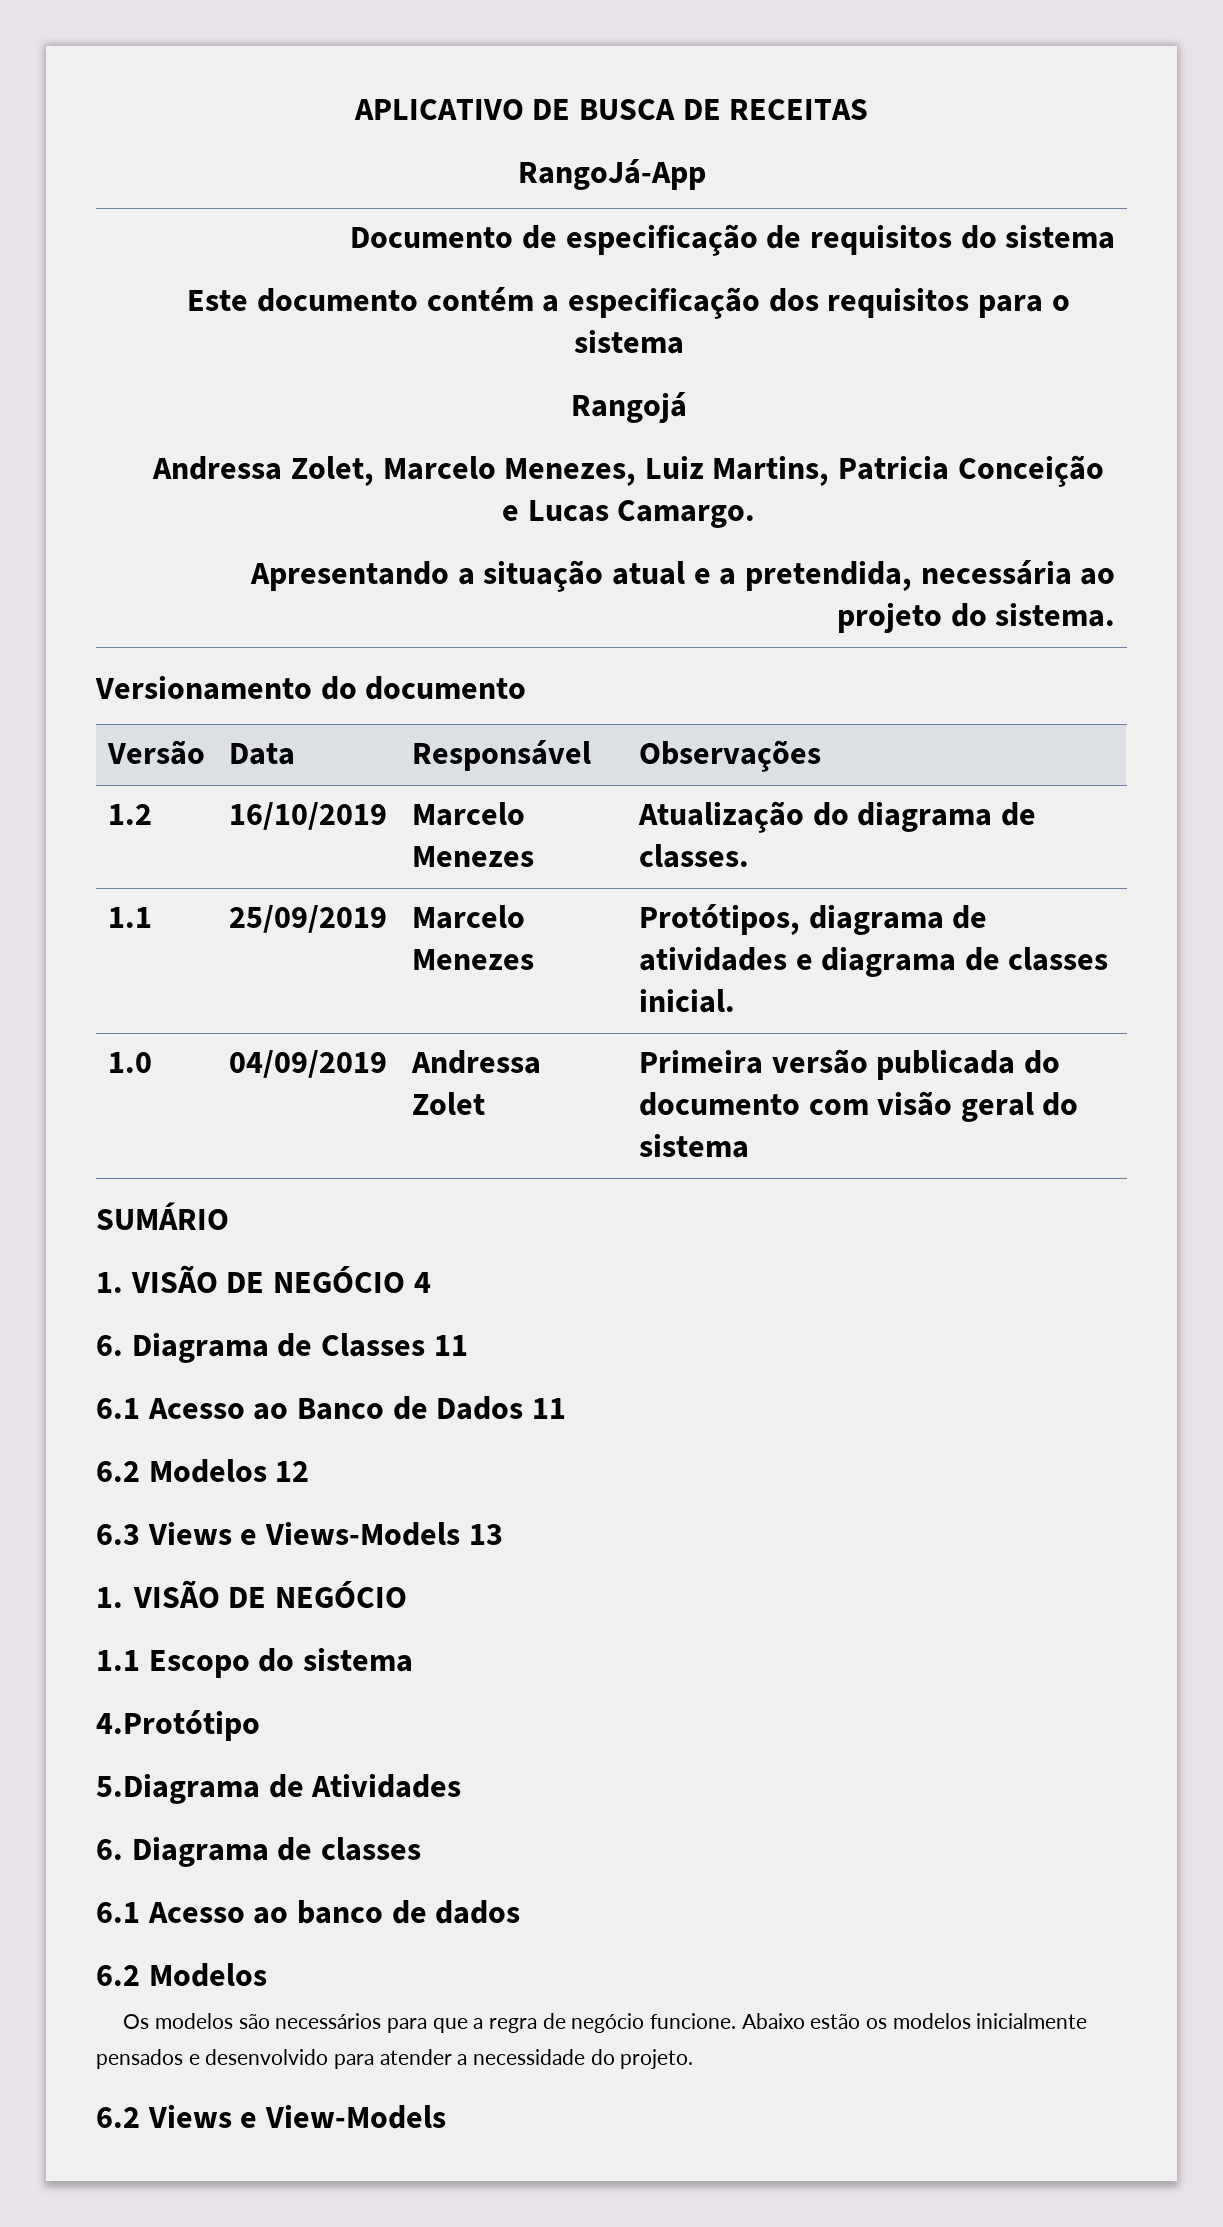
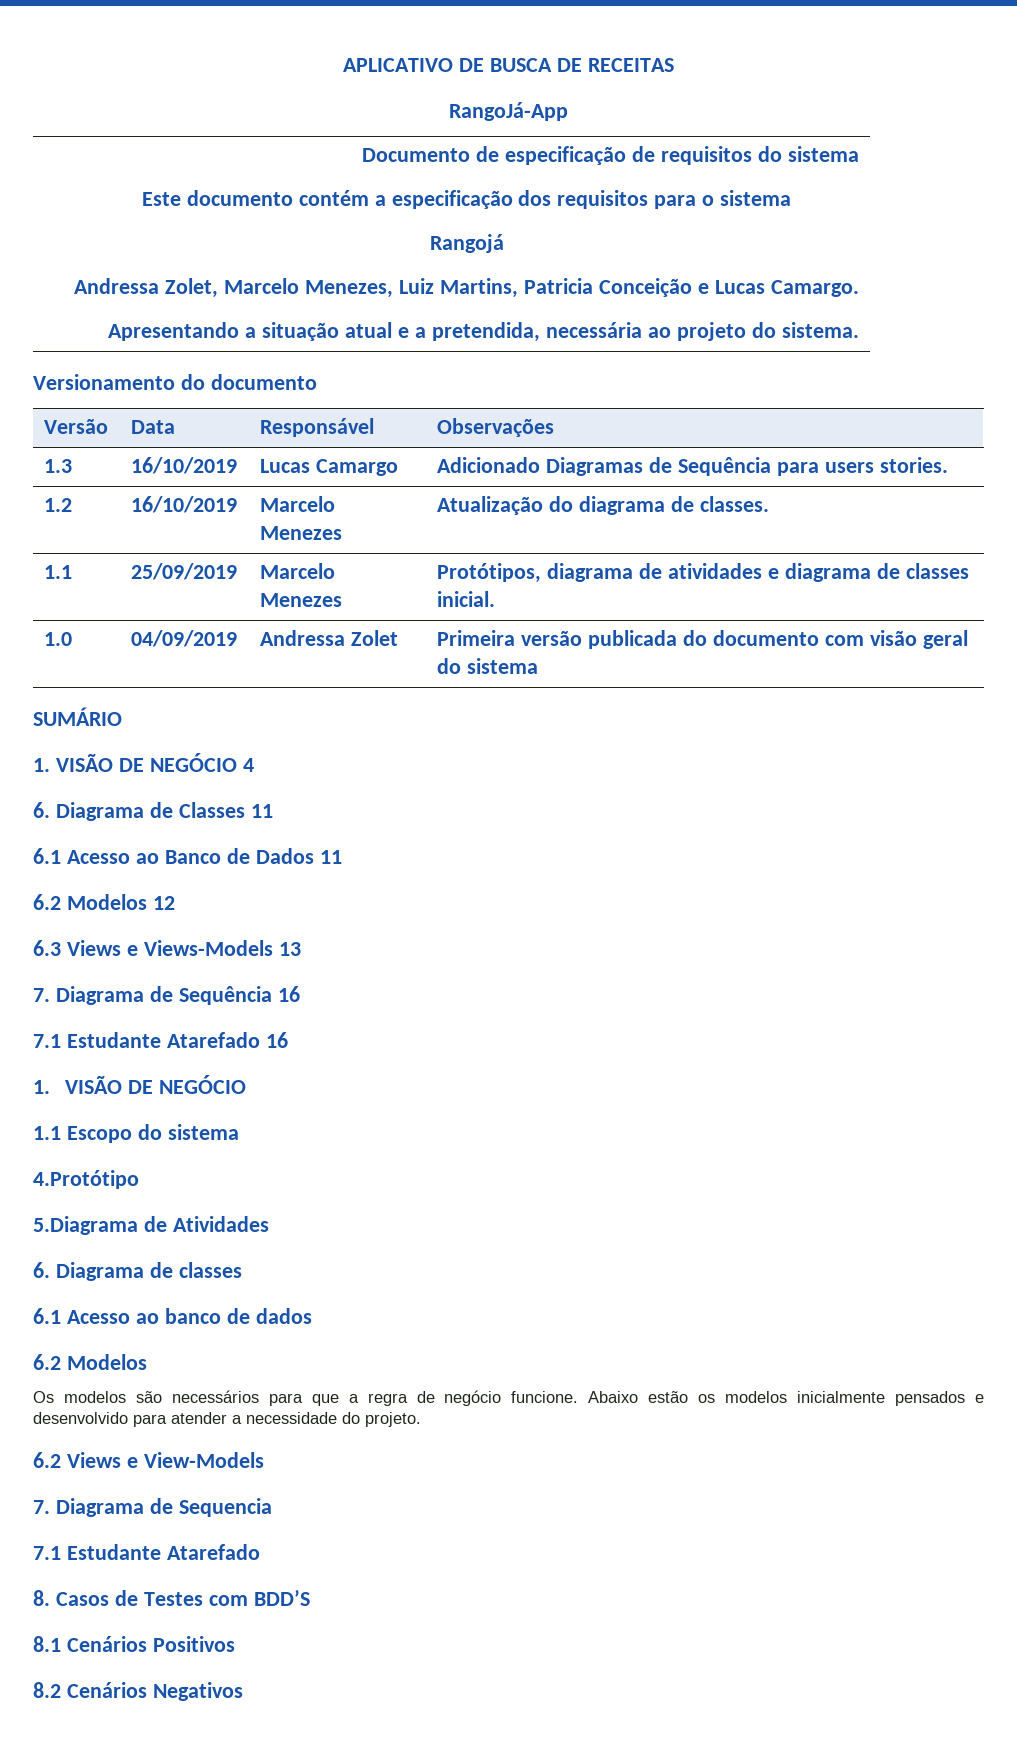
+ 1.3 | 16/10/2019 | Lucas Camargo | Adicionado Diagramas de Sequência para users stories.
+ 7. Diagrama de Sequência 16
+ 7.1 Estudante Atarefado 16
+ 7. Diagrama de Sequencia
+ 7.1 Estudante Atarefado
+ 8. Casos de Testes com BDD’S
+ 8.1 Cenários Positivos
+ 8.2 Cenários Negativos

